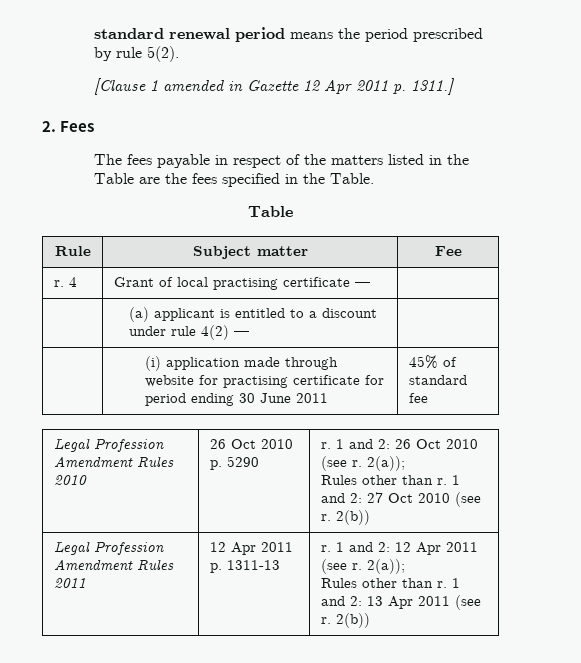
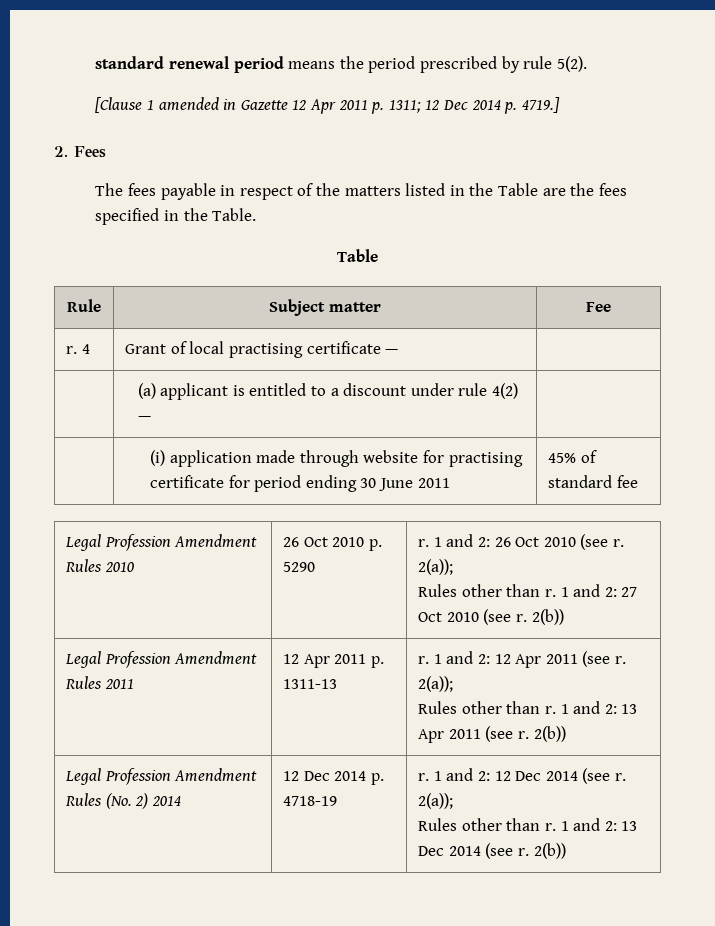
- [Clause 1 amended in Gazette 12 Apr 2011 p. 1311.]
+ [Clause 1 amended in Gazette 12 Apr 2011 p. 1311; 12 Dec 2014 p. 4719.]
+ Legal Profession Amendment Rules (No. 2) 2014 | 12 Dec 2014 p. 4718-19 | r. 1 and 2: 12 Dec 2014 (see r. 2(a));
+ Rules other than r. 1 and 2: 13 Dec 2014 (see r. 2(b))

